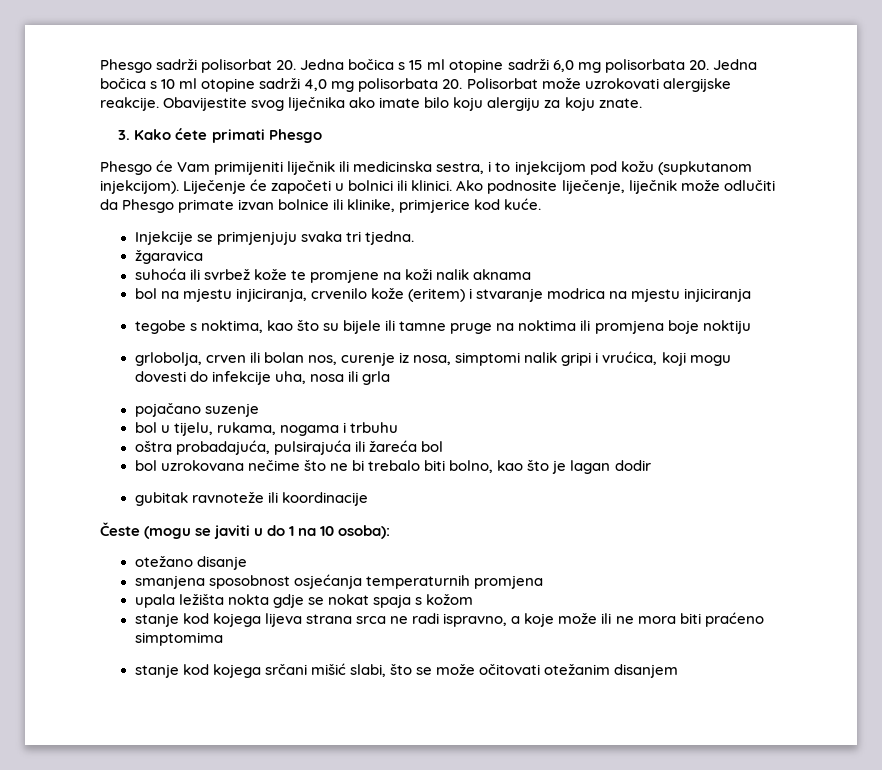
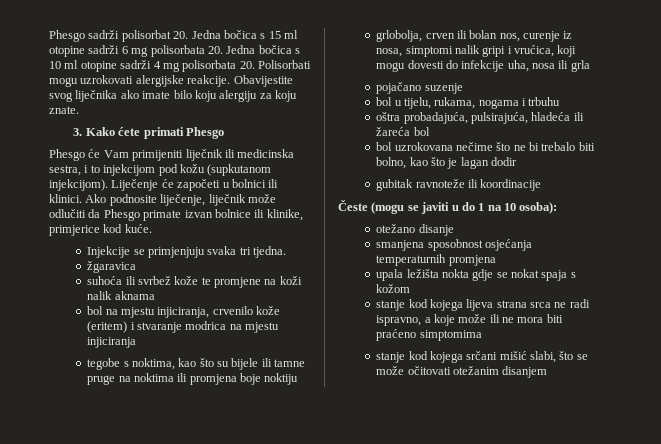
- Phesgo sadrži polisorbat 20. Jedna bočica s 15 ml otopine sadrži 6,0 mg polisorbata 20. Jedna bočica s 10 ml otopine sadrži 4,0 mg polisorbata 20. Polisorbat može uzrokovati alergijske reakcije.
+ Phesgo sadrži polisorbat 20. Jedna bočica s 15 ml otopine sadrži 6 mg polisorbata 20. Jedna bočica s 10 ml otopine sadrži 4 mg polisorbata 20. Polisorbati mogu uzrokovati alergijske reakcije.
- oštra probadajuća, pulsirajuća ili žareća bol
+ oštra probadajuća, pulsirajuća, hladeća ili žareća bol

